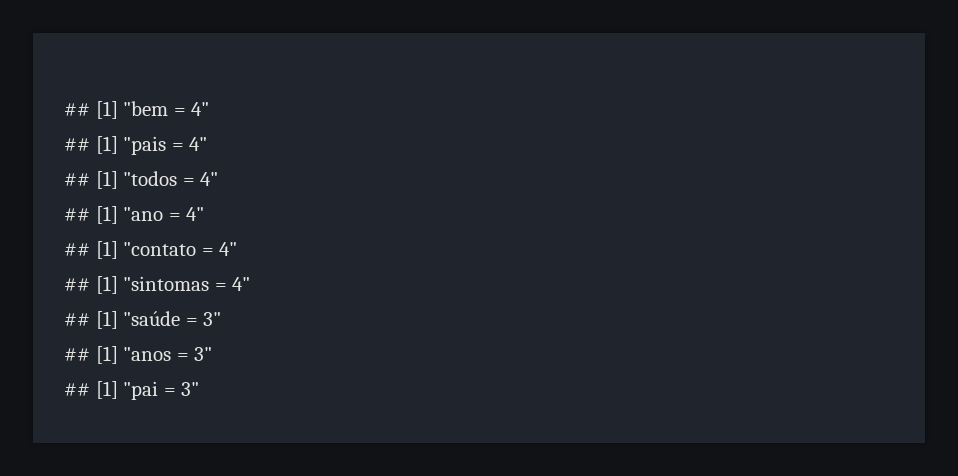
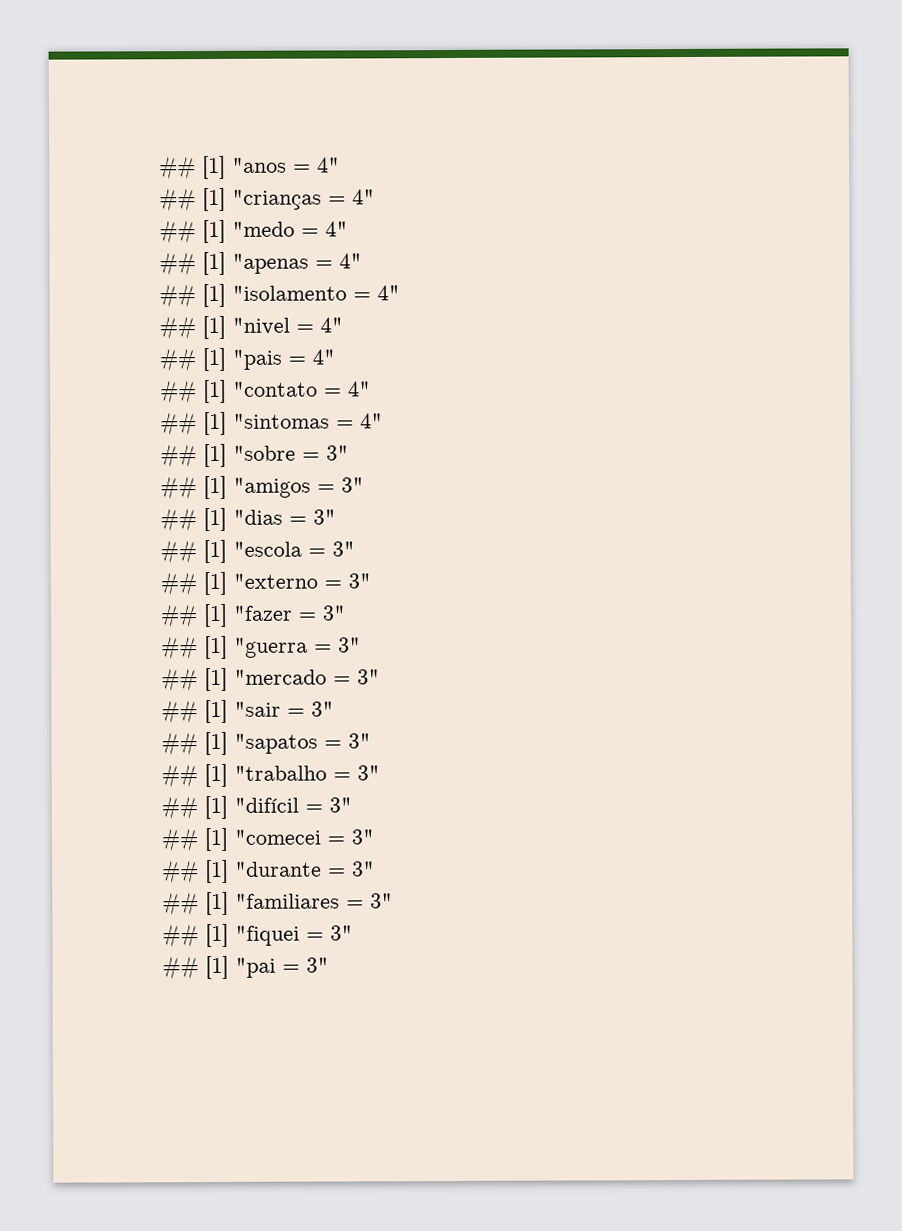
- ## [1] "bem = 4"
+ ## [1] "anos = 4"
+ ## [1] "crianças = 4"
+ ## [1] "medo = 4"
+ ## [1] "apenas = 4"
+ ## [1] "isolamento = 4"
+ ## [1] "nivel = 4"
- ## [1] "todos = 4"
- ## [1] "ano = 4"
- ## [1] "saúde = 3"
- ## [1] "anos = 3"
+ ## [1] "sobre = 3"
+ ## [1] "amigos = 3"
+ ## [1] "dias = 3"
+ ## [1] "escola = 3"
+ ## [1] "externo = 3"
+ ## [1] "fazer = 3"
+ ## [1] "guerra = 3"
+ ## [1] "mercado = 3"
+ ## [1] "sair = 3"
+ ## [1] "sapatos = 3"
+ ## [1] "trabalho = 3"
+ ## [1] "difícil = 3"
+ ## [1] "comecei = 3"
+ ## [1] "durante = 3"
+ ## [1] "familiares = 3"
+ ## [1] "fiquei = 3"

